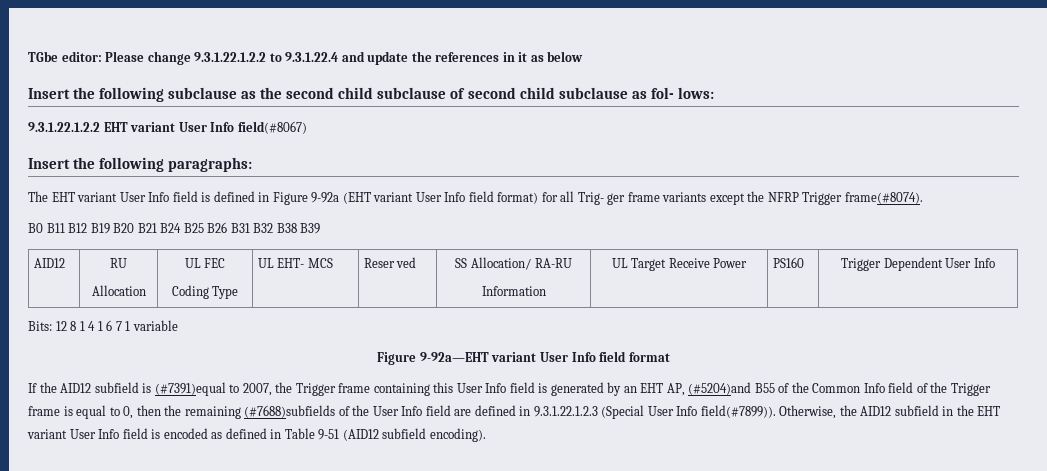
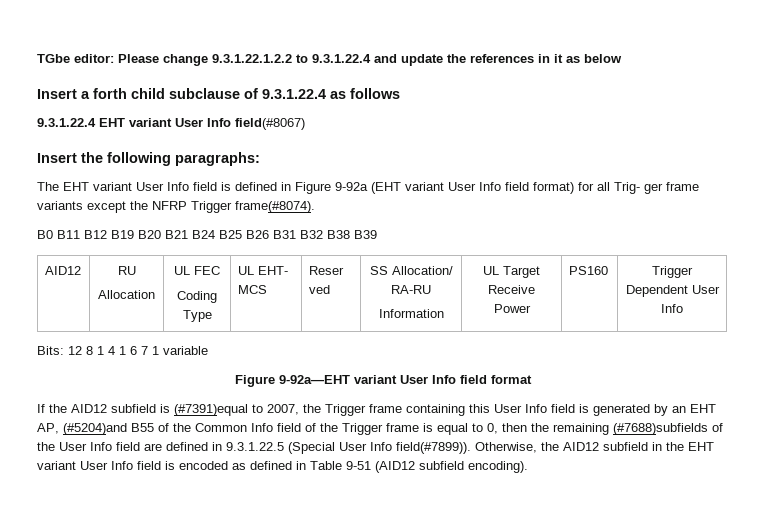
- Insert the following subclause as the second child subclause of second child subclause as fol- lows:
- 9.3.1.22.1.2.2 EHT variant User Info field(#8067)
+ Insert a forth child subclause of 9.3.1.22.4 as follows
+ 9.3.1.22.4 EHT variant User Info field(#8067)
- If the AID12 subfield is (#7391)equal to 2007, the Trigger frame containing this User Info field is generated by an EHT AP, (#5204)and B55 of the Common Info field of the Trigger frame is equal to 0, then the remaining (#7688)subfields of the User Info field are defined in 9.3.1.22.1.2.3 (Special User Info field(#7899)).
+ If the AID12 subfield is (#7391)equal to 2007, the Trigger frame containing this User Info field is generated by an EHT AP, (#5204)and B55 of the Common Info field of the Trigger frame is equal to 0, then the remaining (#7688)subfields of the User Info field are defined in 9.3.1.22.5 (Special User Info field(#7899)).

